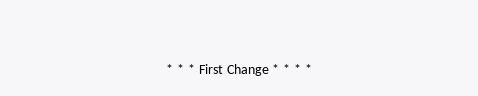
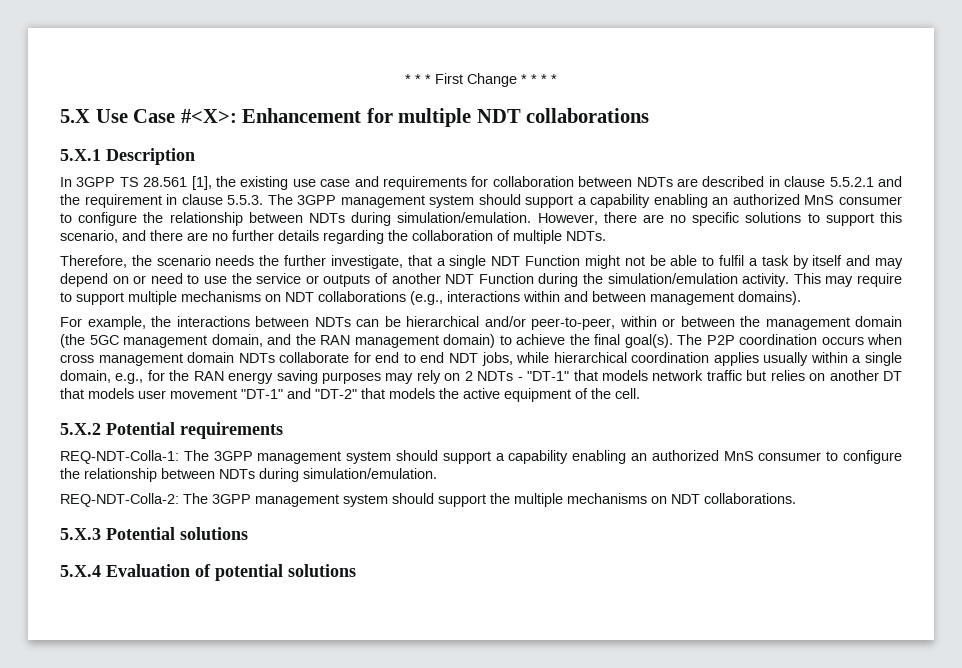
+ 5.X Use Case #<X>: Enhancement for multiple NDT collaborations
+ 5.X.1 Description
+ In 3GPP TS 28.561 [1], the existing use case and requirements for collaboration between NDTs are described in clause 5.5.2.1 and the requirement in clause 5.5.3. The 3GPP management system should support a capability enabling an authorized MnS consumer to configure the relationship between NDTs during simulation/emulation. However, there are no specific solutions to support this scenario, and there are no further details regarding the collaboration of multiple NDTs.
+ Therefore, the scenario needs the further investigate, that a single NDT Function might not be able to fulfil a task by itself and may depend on or need to use the service or outputs of another NDT Function during the simulation/emulation activity. This may require to support multiple mechanisms on NDT collaborations (e.g., interactions within and between management domains).
+ For example, the interactions between NDTs can be hierarchical and/or peer-to-peer, within or between the management domain (the 5GC management domain, and the RAN management domain) to achieve the final goal(s). The P2P coordination occurs when cross management domain NDTs collaborate for end to end NDT jobs, while hierarchical coordination applies usually within a single domain, e.g., for the RAN energy saving purposes may rely on 2 NDTs - "DT-1" that models network traffic but relies on another DT that models user movement "DT-1" and "DT-2" that models the active equipment of the cell.
+ 5.X.2 Potential requirements
+ REQ-NDT-Colla-1: The 3GPP management system should support a capability enabling an authorized MnS consumer to configure the relationship between NDTs during simulation/emulation.
+ REQ-NDT-Colla-2: The 3GPP management system should support the multiple mechanisms on NDT collaborations.
+ 5.X.3 Potential solutions
+ 5.X.4 Evaluation of potential solutions

